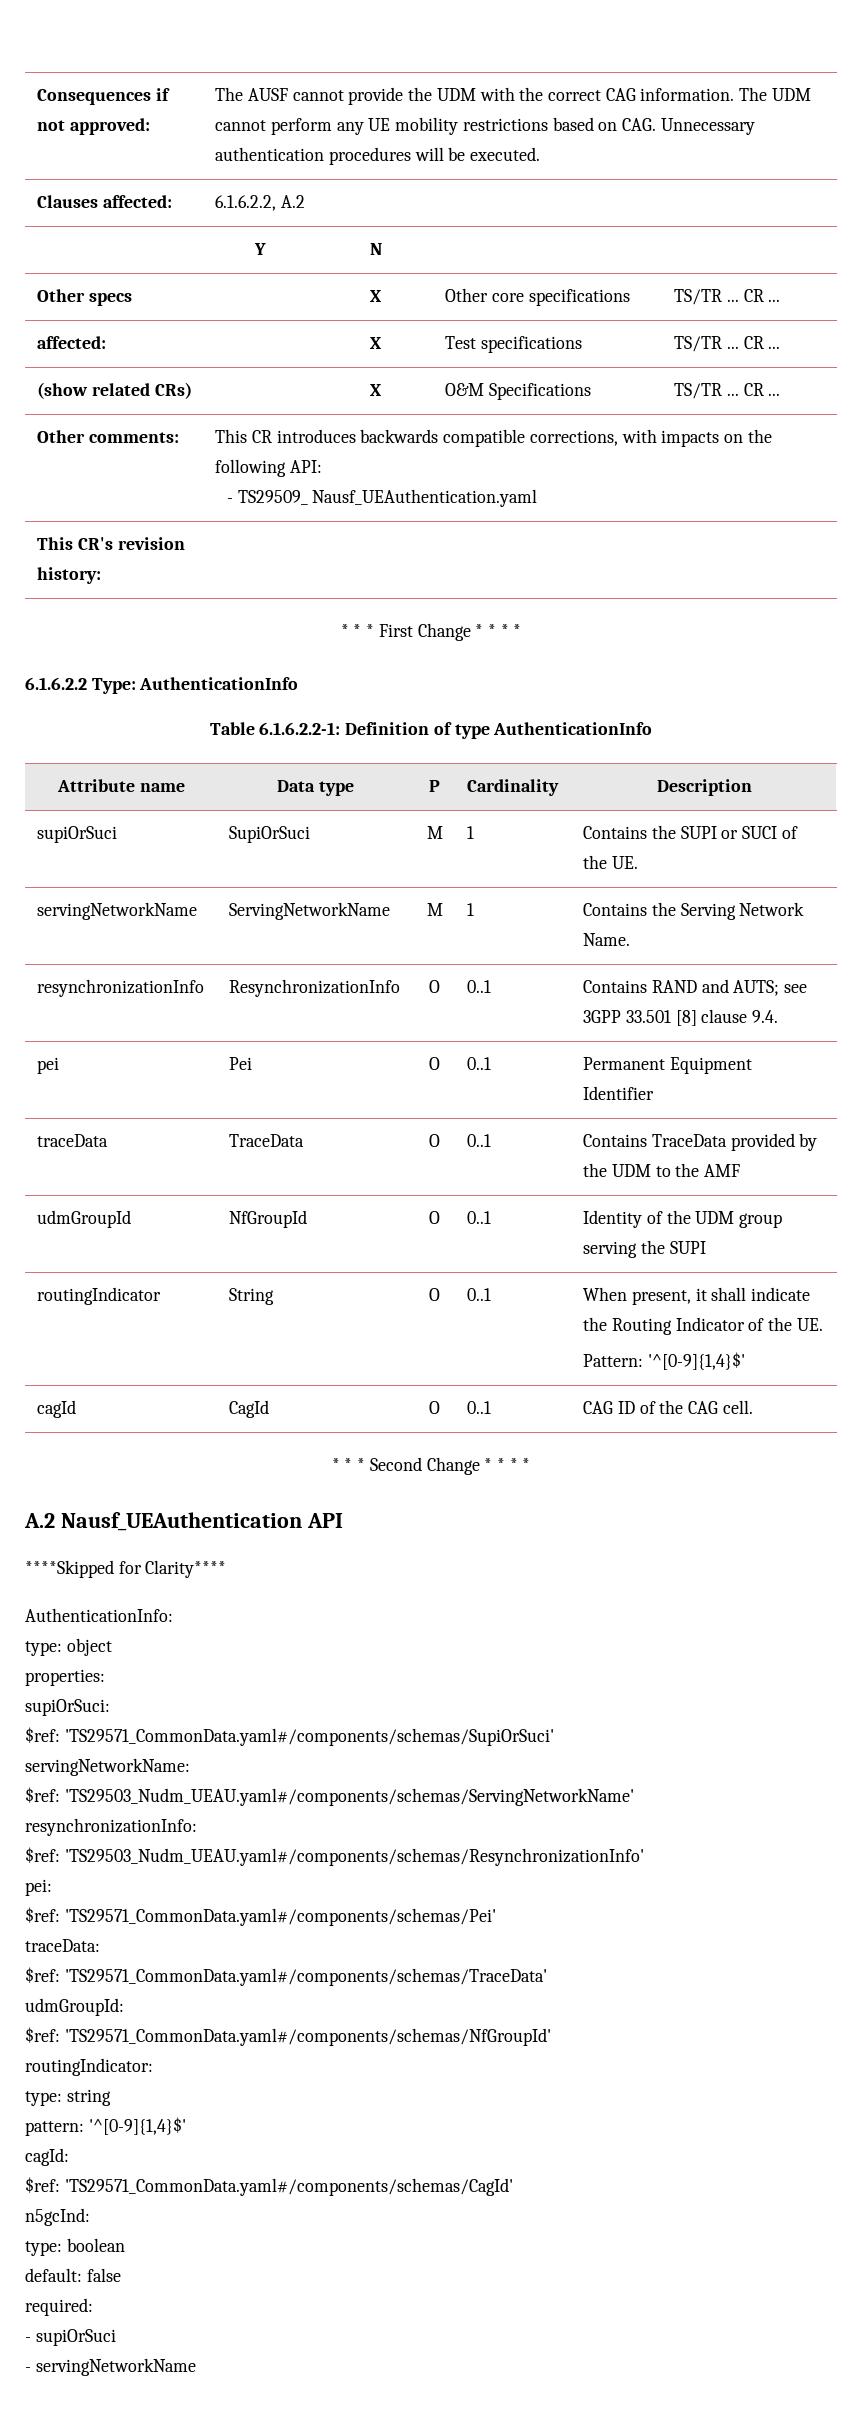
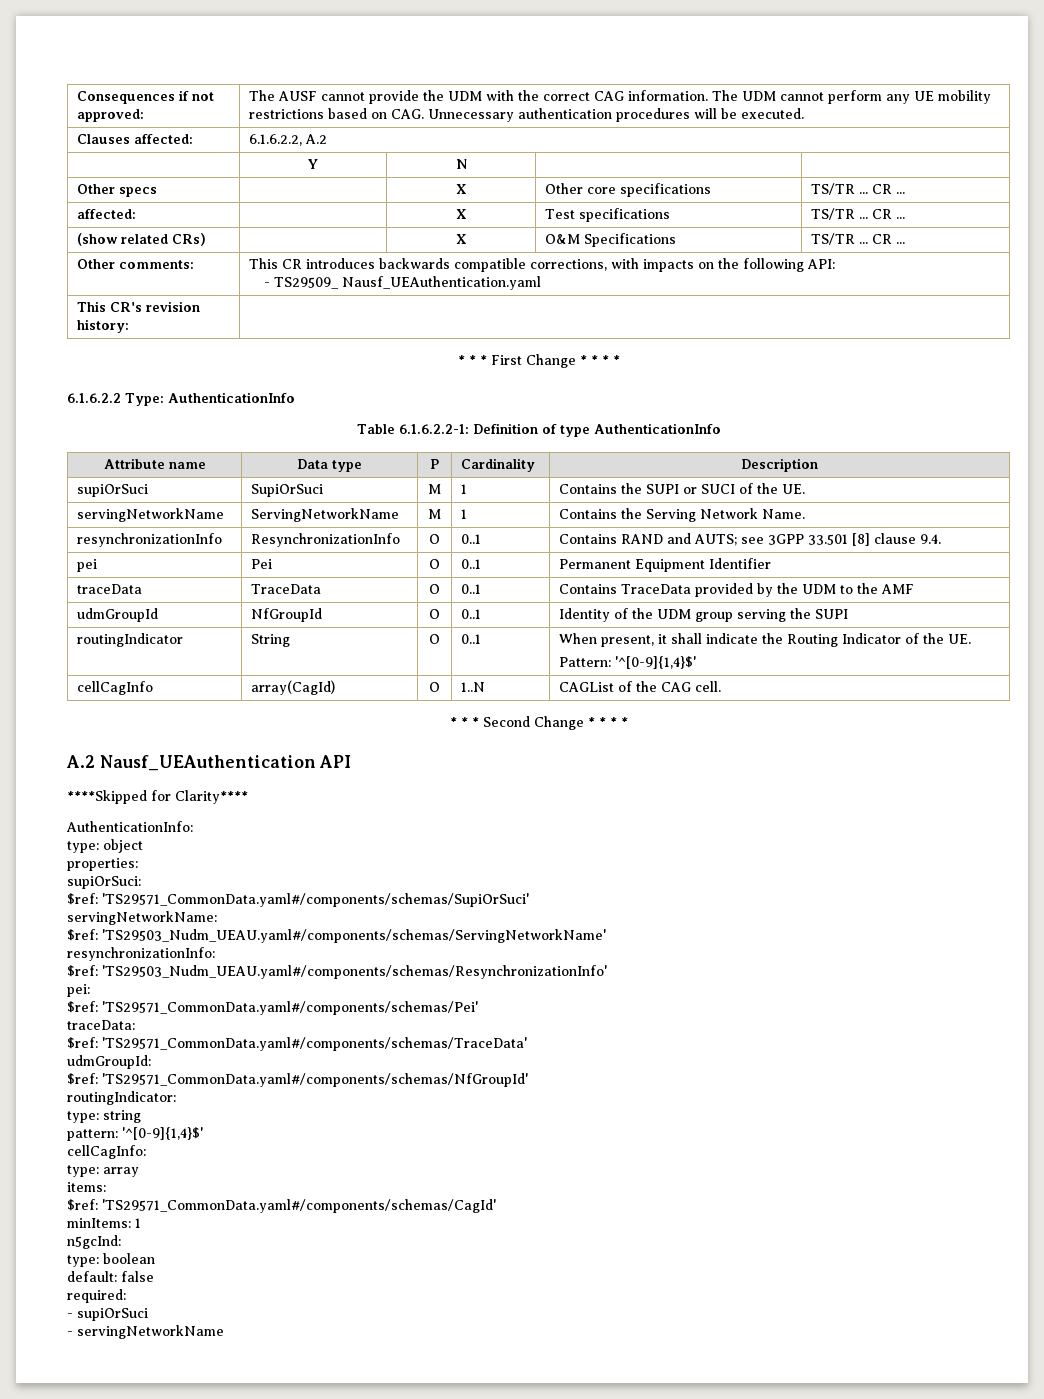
- cagId | CagId | O | 0..1 | CAG ID of the CAG cell.
+ cellCagInfo | array(CagId) | O | 1..N | CAGList of the CAG cell.
- cagId:
+ cellCagInfo:
+ type: array
+ items:
+ minItems: 1

